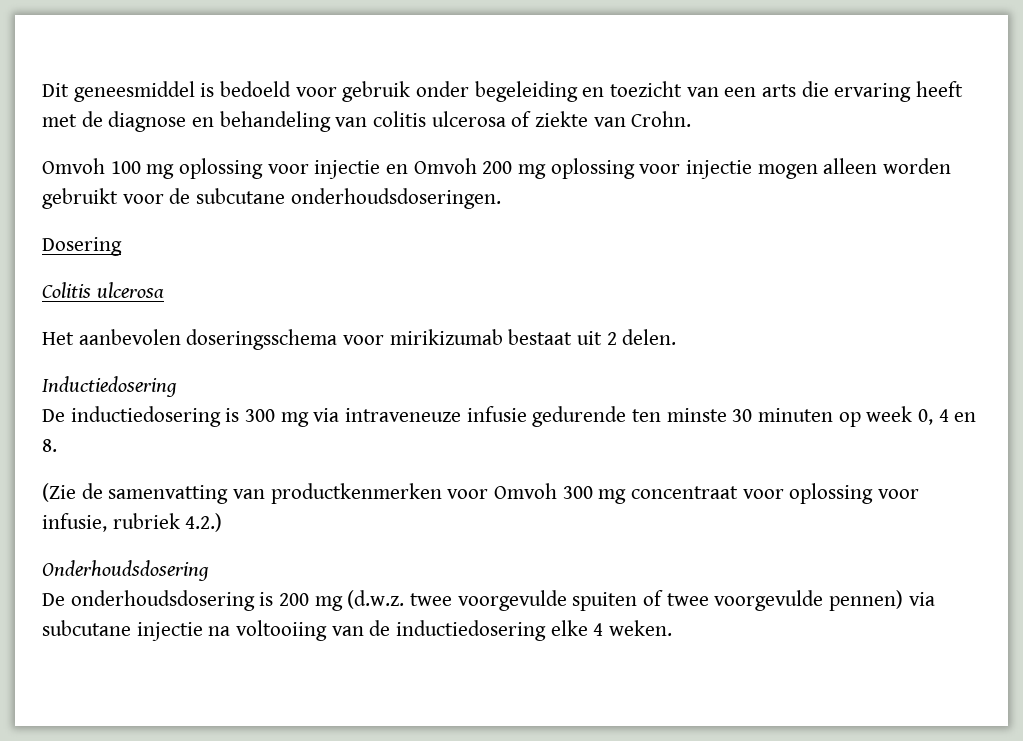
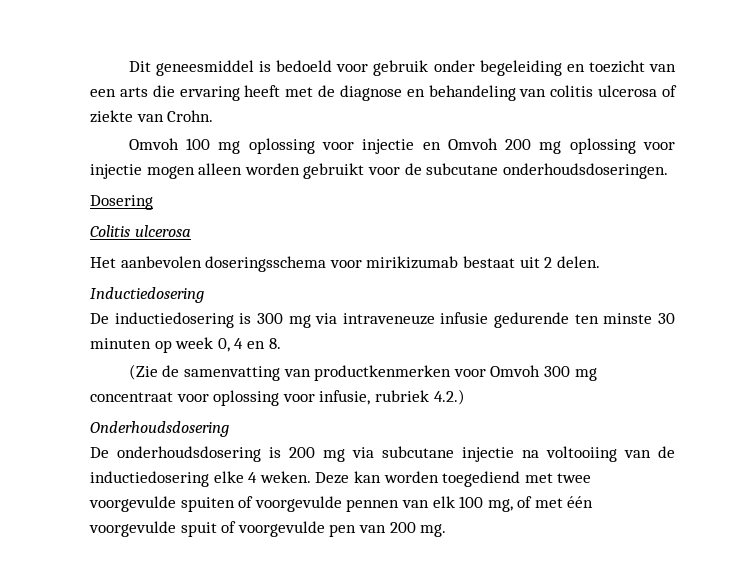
- De onderhoudsdosering is 200 mg (d.w.z. twee voorgevulde spuiten of twee voorgevulde pennen) via subcutane injectie na voltooiing van de inductiedosering elke 4 weken.
+ De onderhoudsdosering is 200 mg via subcutane injectie na voltooiing van de inductiedosering elke 4 weken.
+ Deze kan worden toegediend met twee voorgevulde spuiten of voorgevulde pennen van elk 100 mg, of met één voorgevulde spuit of voorgevulde pen van 200 mg.

